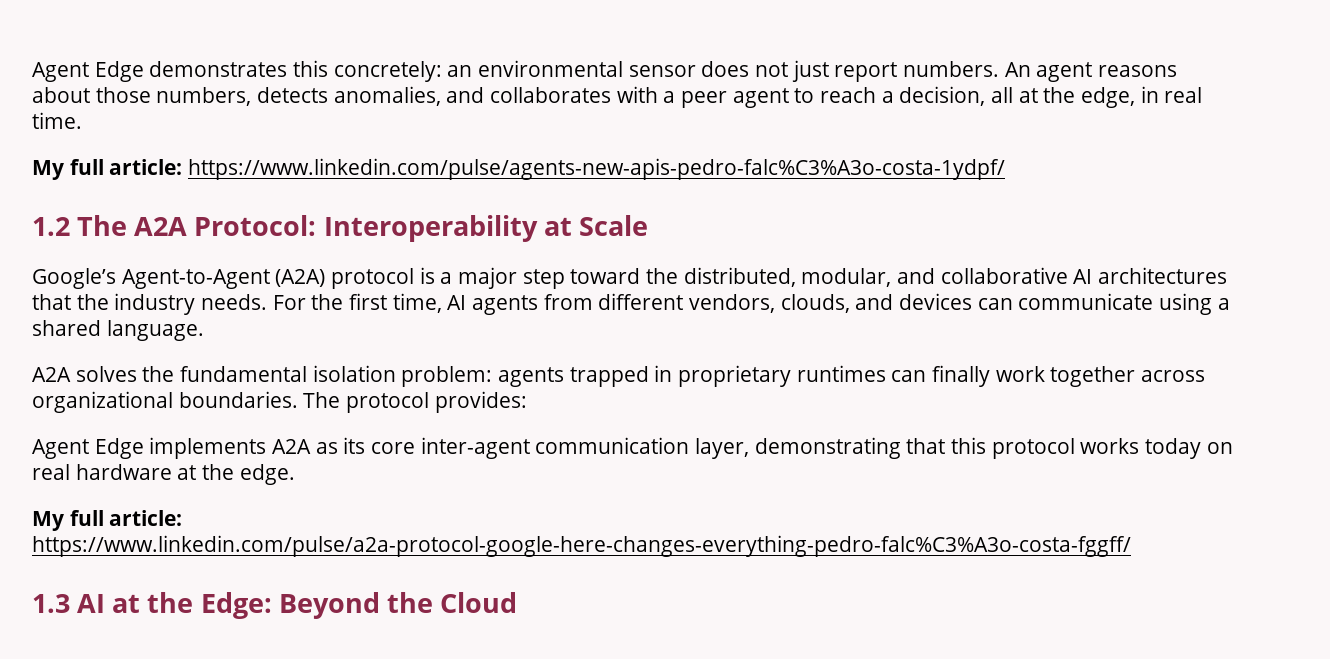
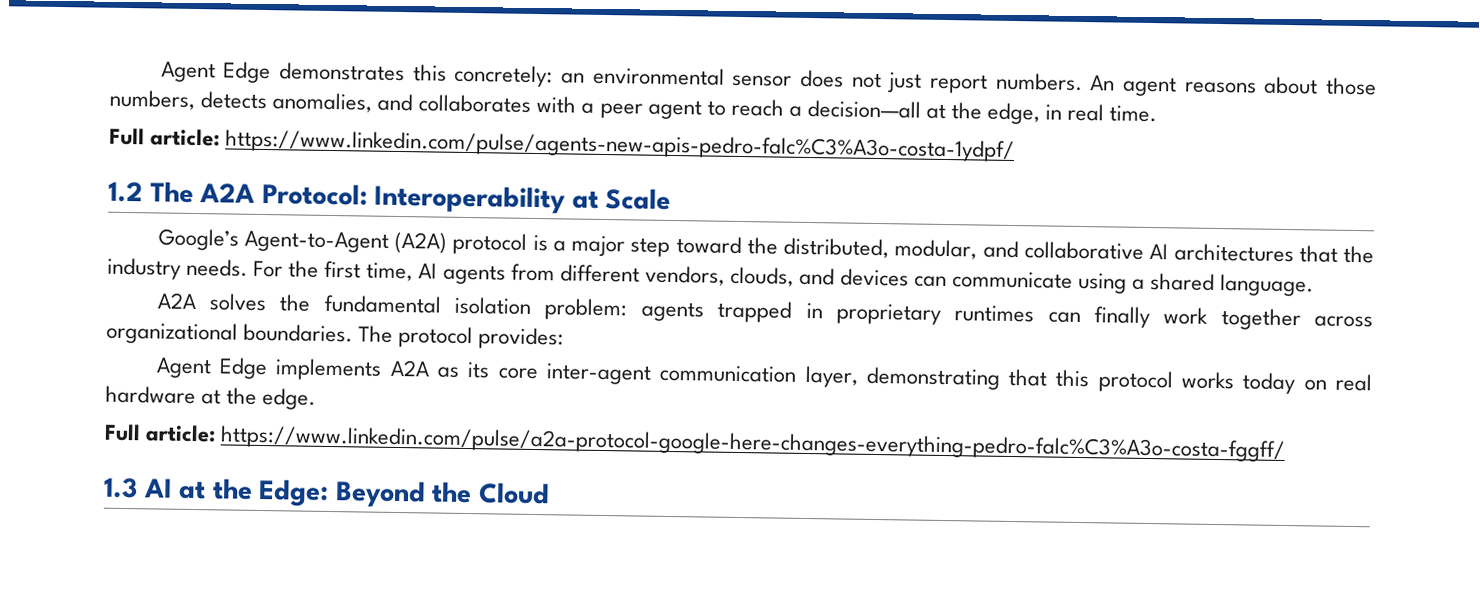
- An agent reasons about those numbers, detects anomalies, and collaborates with a peer agent to reach a decision, all at the edge, in real time.
+ An agent reasons about those numbers, detects anomalies, and collaborates with a peer agent to reach a decision—all at the edge, in real time.
- My full article: https://www.linkedin.com/pulse/agents-new-apis-pedro-falc%C3%A3o-costa-1ydpf/
+ Full article: https://www.linkedin.com/pulse/agents-new-apis-pedro-falc%C3%A3o-costa-1ydpf/
- My full article: https://www.linkedin.com/pulse/a2a-protocol-google-here-changes-everything-pedro-falc%C3%A3o-costa-fggff/
+ Full article: https://www.linkedin.com/pulse/a2a-protocol-google-here-changes-everything-pedro-falc%C3%A3o-costa-fggff/

